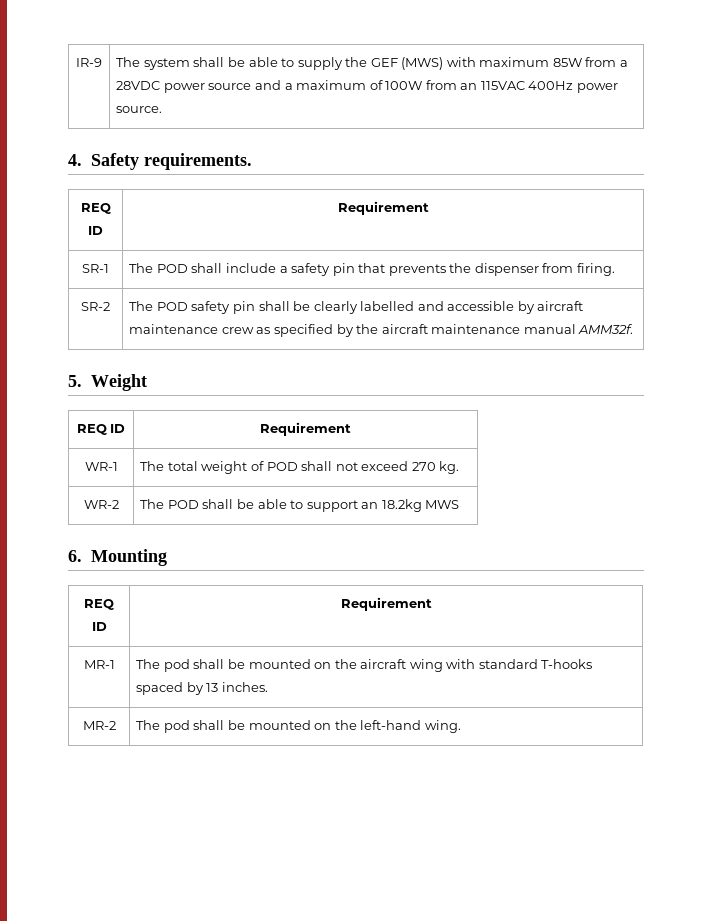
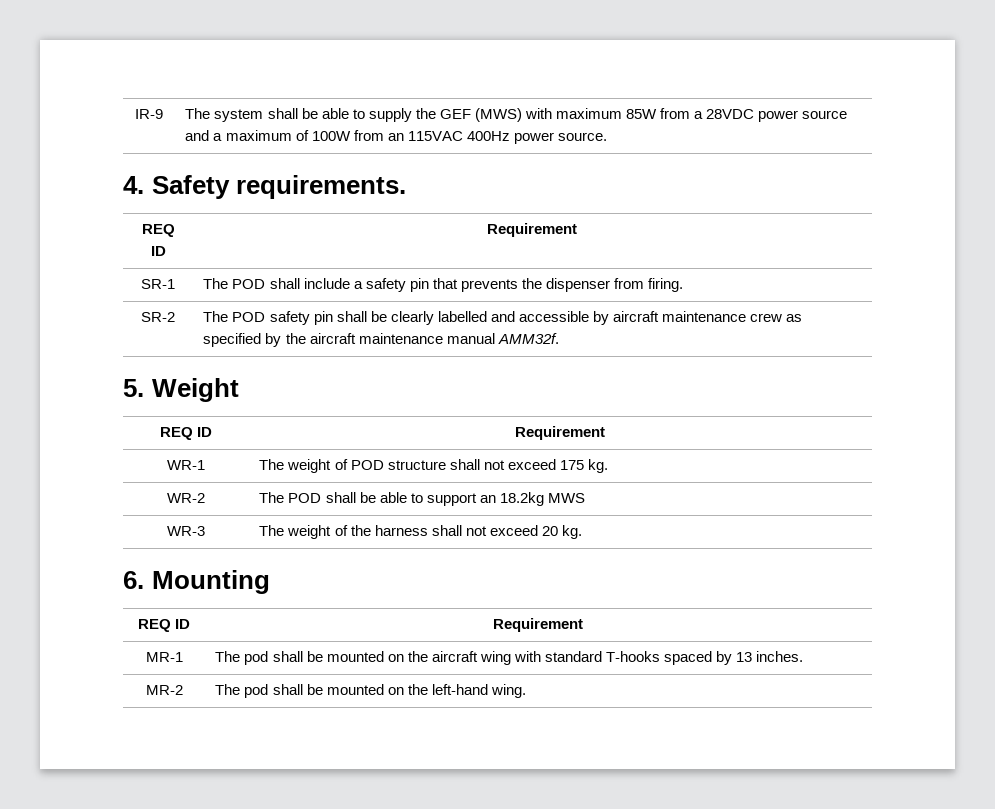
- WR-1 | The total weight of POD shall not exceed 270 kg.
+ WR-1 | The weight of POD structure shall not exceed 175 kg.
+ WR-3 | The weight of the harness shall not exceed 20 kg.

